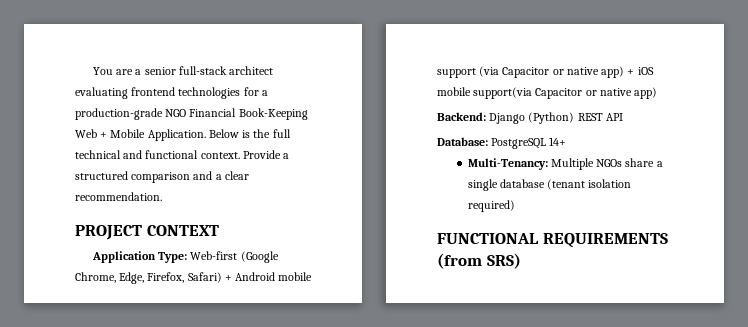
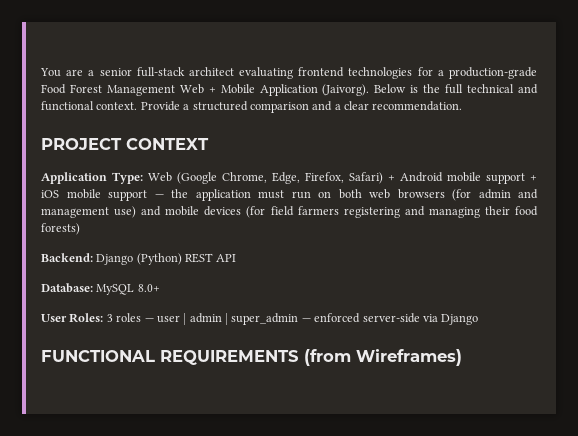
- You are a senior full-stack architect evaluating frontend technologies for a production-grade NGO Financial Book-Keeping Web + Mobile Application.
+ You are a senior full-stack architect evaluating frontend technologies for a production-grade Food Forest Management Web + Mobile Application (Jaivorg).
- Application Type: Web-first (Google Chrome, Edge, Firefox, Safari) + Android mobile support (via Capacitor or native app) + iOS mobile support(via Capacitor or native app)
+ Application Type: Web (Google Chrome, Edge, Firefox, Safari) + Android mobile support + iOS mobile support — the application must run on both web browsers (for admin and management use) and mobile devices (for field farmers registering and managing their food forests)
- Database: PostgreSQL 14+
- Multi-Tenancy: Multiple NGOs share a single database (tenant isolation required)
+ Database: MySQL 8.0+
+ User Roles: 3 roles — user | admin | super_admin — enforced server-side via Django
- FUNCTIONAL REQUIREMENTS (from SRS)
+ FUNCTIONAL REQUIREMENTS (from Wireframes)

